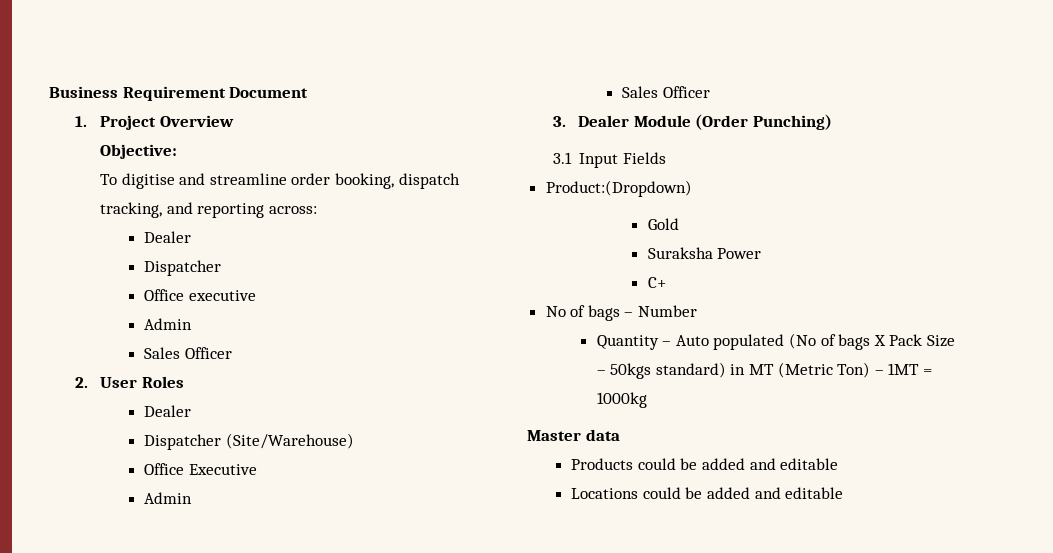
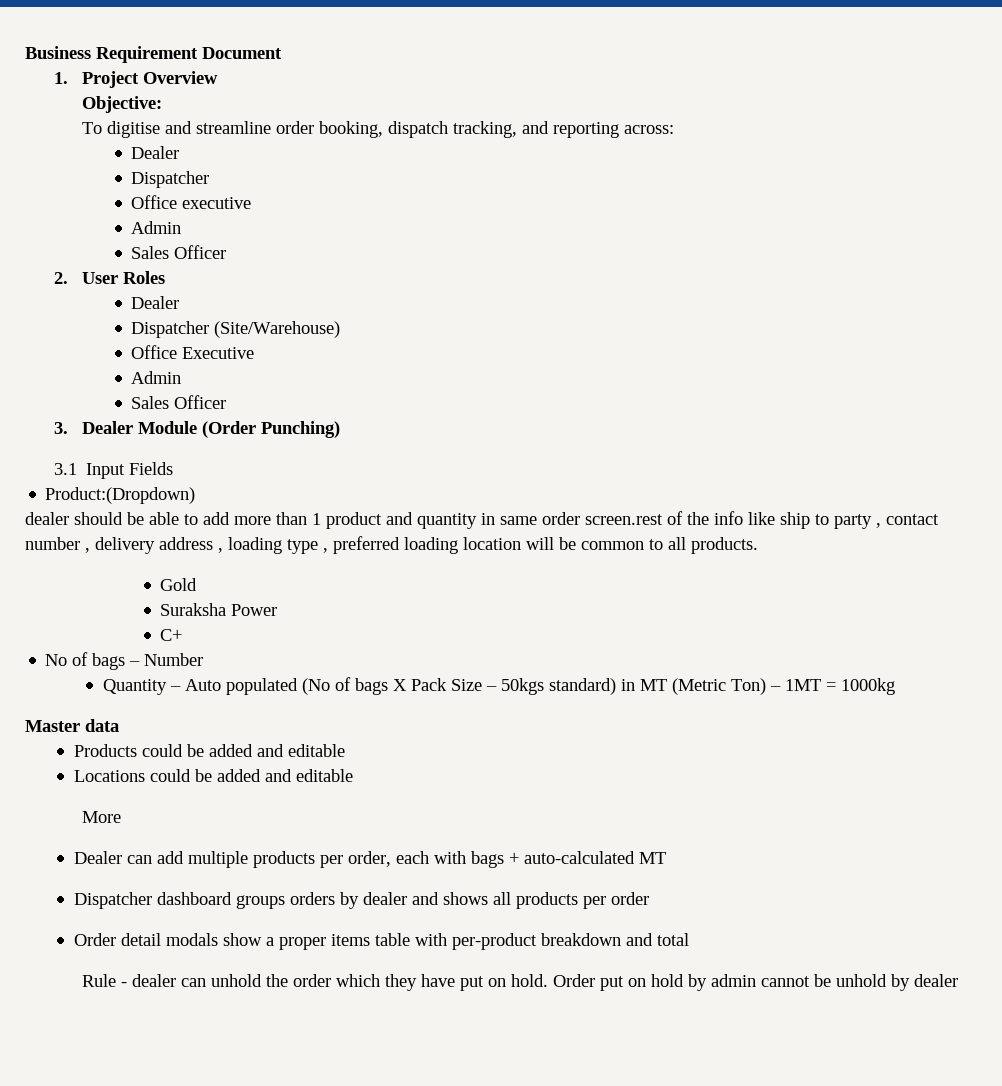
+ dealer should be able to add more than 1 product and quantity in same order screen.rest of the info like ship to party , contact number , delivery address , loading type , preferred loading location will be common to all products.
+ More
+ Dealer can add multiple products per order, each with bags + auto-calculated MT
+ Dispatcher dashboard groups orders by dealer and shows all products per order
+ Order detail modals show a proper items table with per-product breakdown and total
+ Rule - dealer can unhold the order which they have put on hold. Order put on hold by admin cannot be unhold by dealer

